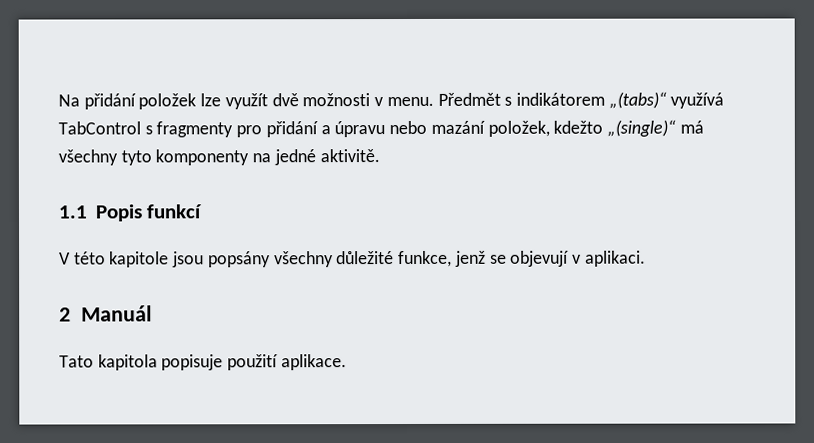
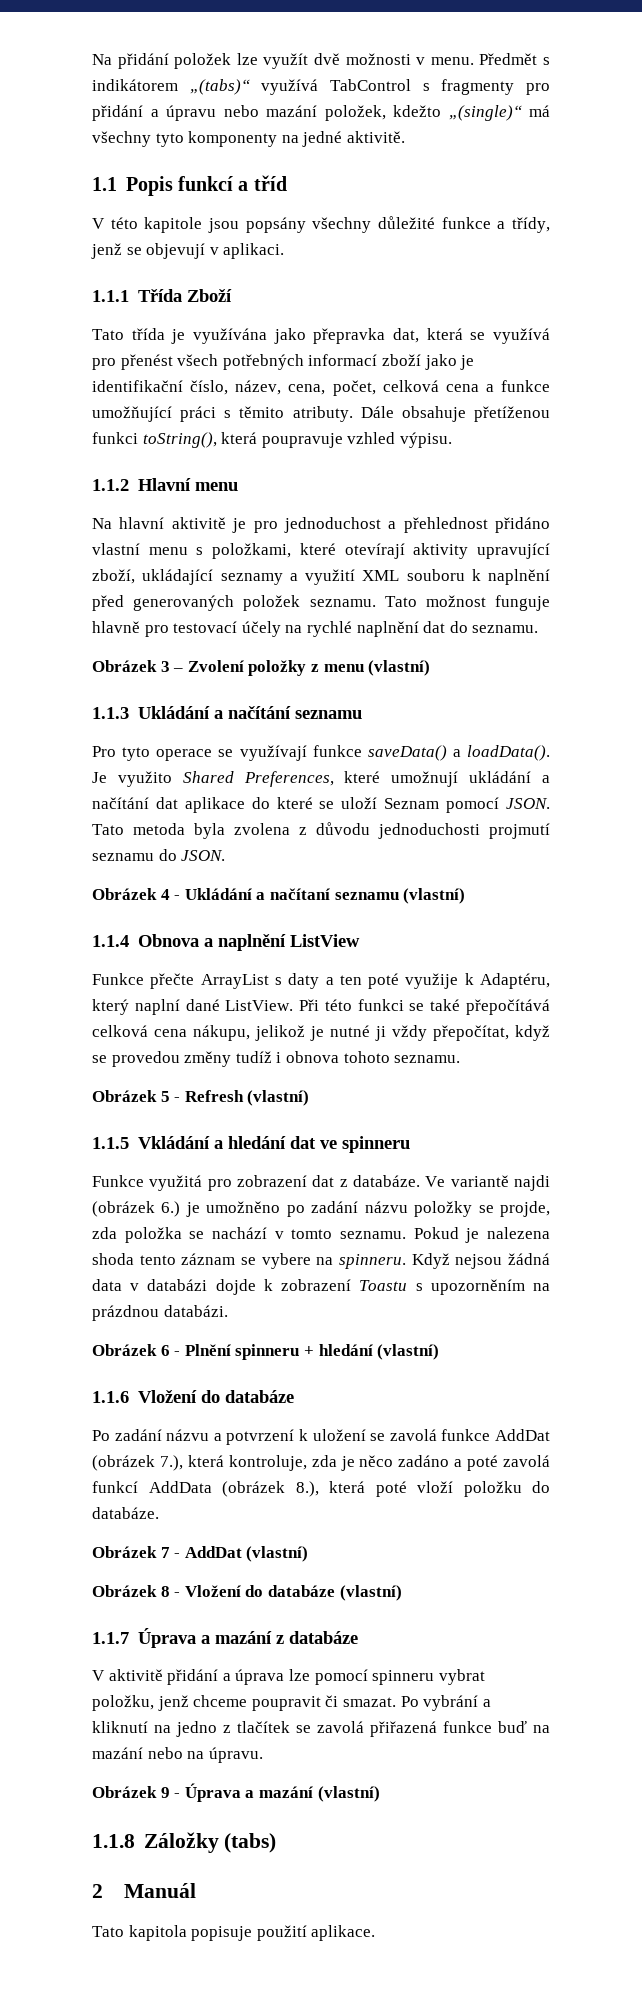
- 1.1 Popis funkcí
+ 1.1 Popis funkcí a tříd
- V této kapitole jsou popsány všechny důležité funkce, jenž se objevují v aplikaci.
+ V této kapitole jsou popsány všechny důležité funkce a třídy, jenž se objevují v aplikaci.
+ 1.1.1 Třída Zboží
+ Tato třída je využívána jako přepravka dat, která se využívá pro přenést všech potřebných informací zboží jako je identifikační číslo, název, cena, počet, celková cena a funkce umožňující práci s těmito atributy. Dále obsahuje přetíženou funkci toString(), která poupravuje vzhled výpisu.
+ 1.1.2 Hlavní menu
+ Na hlavní aktivitě je pro jednoduchost a přehlednost přidáno vlastní menu s položkami, které otevírají aktivity upravující zboží, ukládající seznamy a využití XML souboru k naplnění před generovaných položek seznamu. Tato možnost funguje hlavně pro testovací účely na rychlé naplnění dat do seznamu.
+ Obrázek 3 – Zvolení položky z menu (vlastní)
+ 1.1.3 Ukládání a načítání seznamu
+ Pro tyto operace se využívají funkce saveData() a loadData(). Je využito Shared Preferences, které umožnují ukládání a načítání dat aplikace do které se uloží Seznam pomocí JSON. Tato metoda byla zvolena z důvodu jednoduchosti projmutí seznamu do JSON.
+ Obrázek 4 - Ukládání a načítaní seznamu (vlastní)
+ 1.1.4 Obnova a naplnění ListView
+ Funkce přečte ArrayList s daty a ten poté využije k Adaptéru, který naplní dané ListView. Při této funkci se také přepočítává celková cena nákupu, jelikož je nutné ji vždy přepočítat, když se provedou změny tudíž i obnova tohoto seznamu.
+ Obrázek 5 - Refresh (vlastní)
+ 1.1.5 Vkládání a hledání dat ve spinneru
+ Funkce využitá pro zobrazení dat z databáze. Ve variantě najdi (obrázek 6.) je umožněno po zadání názvu položky se projde, zda položka se nachází v tomto seznamu. Pokud je nalezena shoda tento záznam se vybere na spinneru. Když nejsou žádná data v databázi dojde k zobrazení Toastu s upozorněním na prázdnou databázi.
+ Obrázek 6 - Plnění spinneru + hledání (vlastní)
+ 1.1.6 Vložení do databáze
+ Po zadání názvu a potvrzení k uložení se zavolá funkce AddDat (obrázek 7.), která kontroluje, zda je něco zadáno a poté zavolá funkcí AddData (obrázek 8.), která poté vloží položku do databáze.
+ Obrázek 7 - AddDat (vlastní)
+ Obrázek 8 - Vložení do databáze (vlastní)
+ 1.1.7 Úprava a mazání z databáze
+ V aktivitě přidání a úprava lze pomocí spinneru vybrat položku, jenž chceme poupravit či smazat. Po vybrání a kliknutí na jedno z tlačítek se zavolá přiřazená funkce buď na mazání nebo na úpravu.
+ Obrázek 9 - Úprava a mazání (vlastní)
+ 1.1.8 Záložky (tabs)

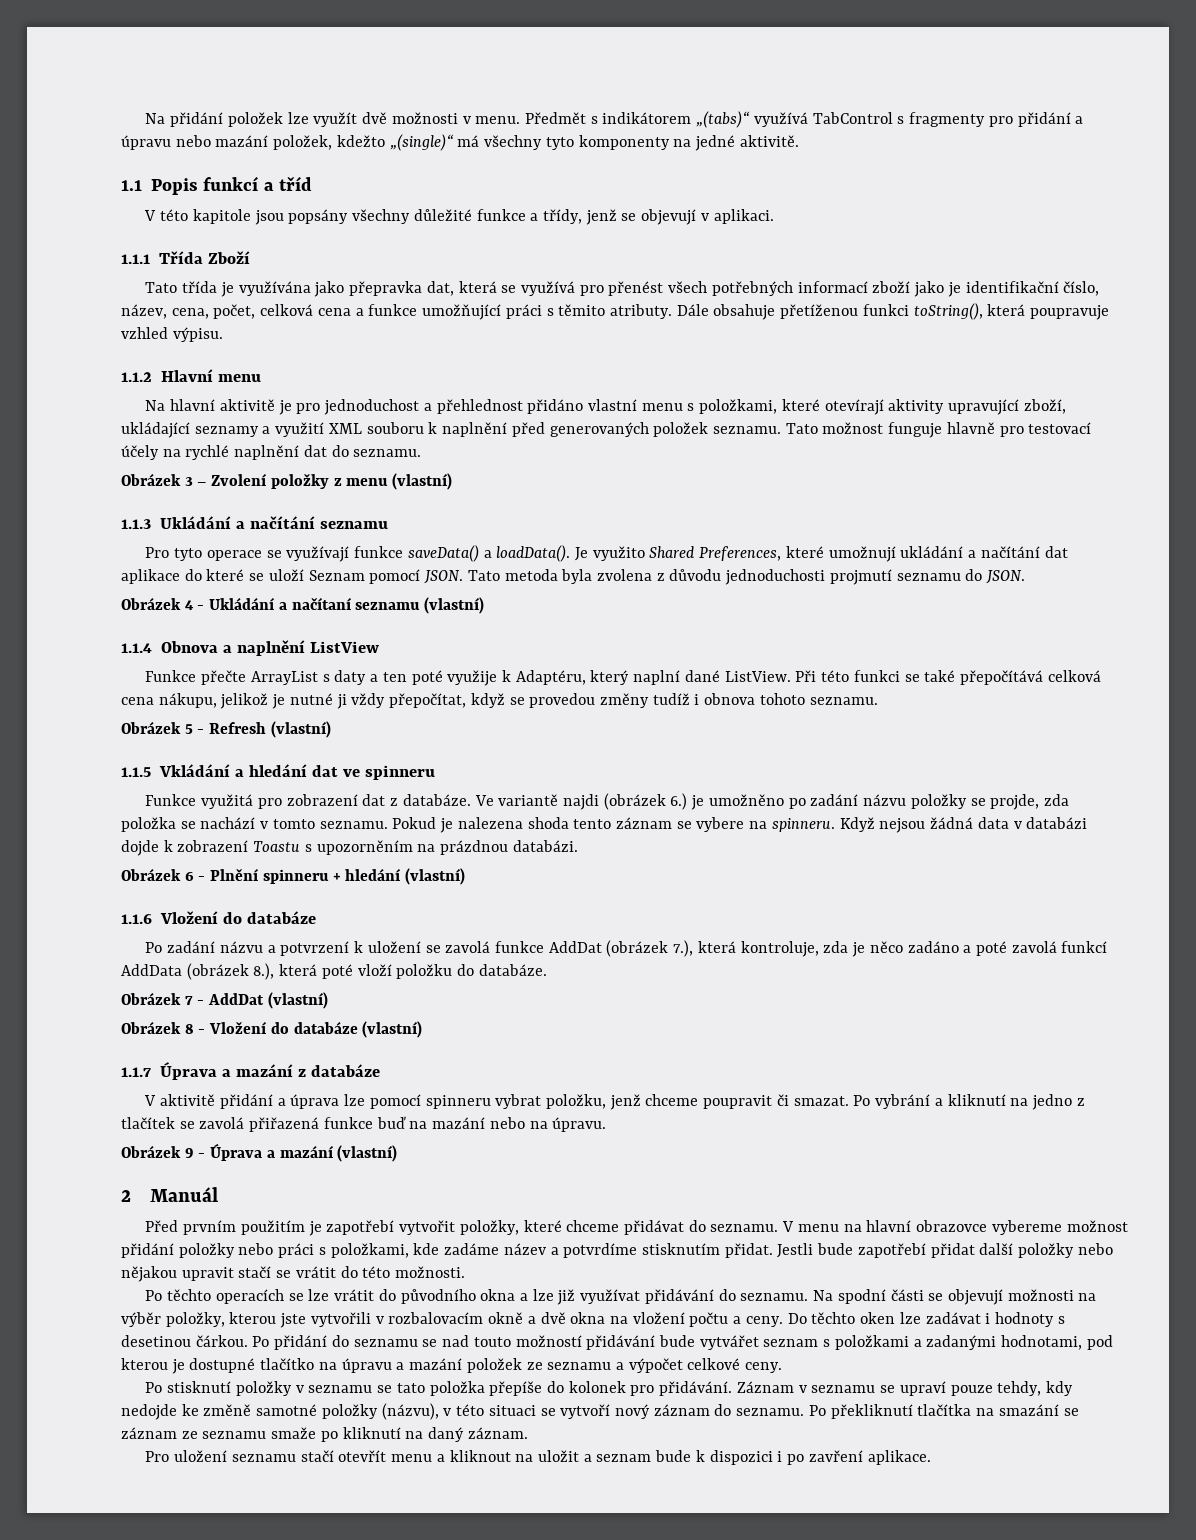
- 1.1.8 Záložky (tabs)
  2 Manuál
- Tato kapitola popisuje použití aplikace.
+ Před prvním použitím je zapotřebí vytvořit položky, které chceme přidávat do seznamu. V menu na hlavní obrazovce vybereme možnost přidání položky nebo práci s položkami, kde zadáme název a potvrdíme stisknutím přidat. Jestli bude zapotřebí přidat další položky nebo nějakou upravit stačí se vrátit do této možnosti.
+ Po těchto operacích se lze vrátit do původního okna a lze již využívat přidávání do seznamu. Na spodní části se objevují možnosti na výběr položky, kterou jste vytvořili v rozbalovacím okně a dvě okna na vložení počtu a ceny. Do těchto oken lze zadávat i hodnoty s desetinou čárkou. Po přidání do seznamu se nad touto možností přidávání bude vytvářet seznam s položkami a zadanými hodnotami, pod kterou je dostupné tlačítko na úpravu a mazání položek ze seznamu a výpočet celkové ceny.
+ Po stisknutí položky v seznamu se tato položka přepíše do kolonek pro přidávání. Záznam v seznamu se upraví pouze tehdy, kdy nedojde ke změně samotné položky (názvu), v této situaci se vytvoří nový záznam do seznamu. Po překliknutí tlačítka na smazání se záznam ze seznamu smaže po kliknutí na daný záznam.
+ Pro uložení seznamu stačí otevřít menu a kliknout na uložit a seznam bude k dispozici i po zavření aplikace.

